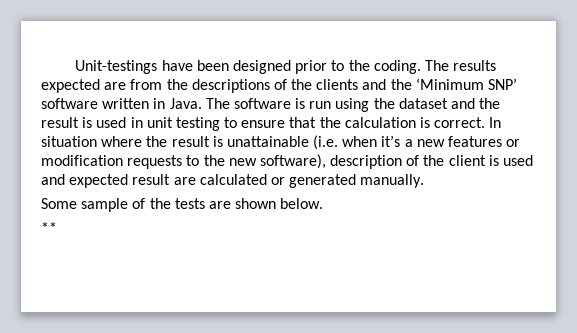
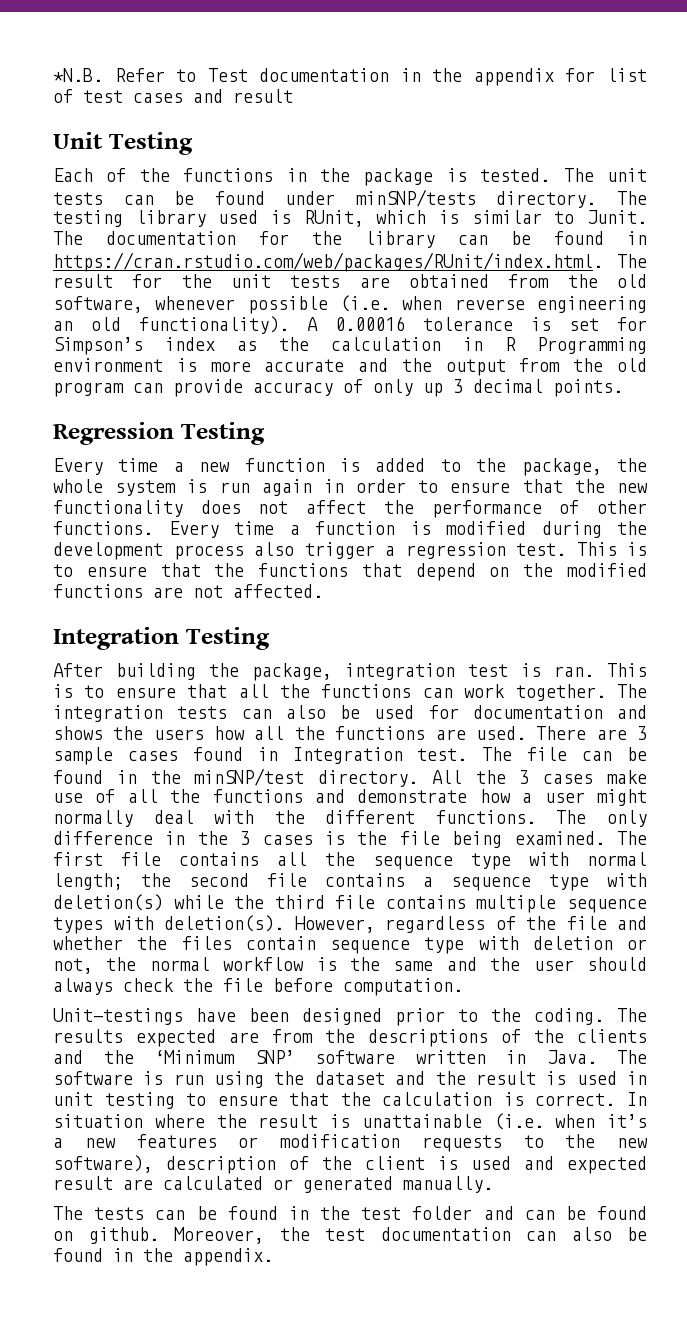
+ *N.B. Refer to Test documentation in the appendix for list of test cases and result
+ Unit Testing
+ Each of the functions in the package is tested. The unit tests can be found under minSNP/tests directory. The testing library used is RUnit, which is similar to Junit. The documentation for the library can be found in https://cran.rstudio.com/web/packages/RUnit/index.html. The result for the unit tests are obtained from the old software, whenever possible (i.e. when reverse engineering an old functionality). A 0.00016 tolerance is set for Simpson’s index as the calculation in R Programming environment is more accurate and the output from the old program can provide accuracy of only up 3 decimal points.
+ Regression Testing
+ Every time a new function is added to the package, the whole system is run again in order to ensure that the new functionality does not affect the performance of other functions. Every time a function is modified during the development process also trigger a regression test. This is to ensure that the functions that depend on the modified functions are not affected.
+ Integration Testing
+ After building the package, integration test is ran. This is to ensure that all the functions can work together. The integration tests can also be used for documentation and shows the users how all the functions are used. There are 3 sample cases found in Integration test. The file can be found in the minSNP/test directory. All the 3 cases make use of all the functions and demonstrate how a user might normally deal with the different functions. The only difference in the 3 cases is the file being examined. The first file contains all the sequence type with normal length; the second file contains a sequence type with deletion(s) while the third file contains multiple sequence types with deletion(s). However, regardless of the file and whether the files contain sequence type with deletion or not, the normal workflow is the same and the user should always check the file before computation.
- Some sample of the tests are shown below.
- **
+ The tests can be found in the test folder and can be found on github. Moreover, the test documentation can also be found in the appendix.

